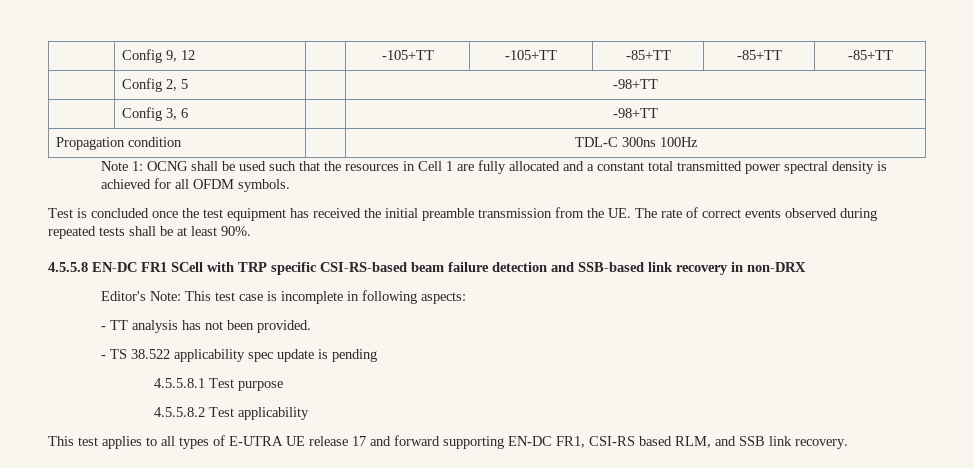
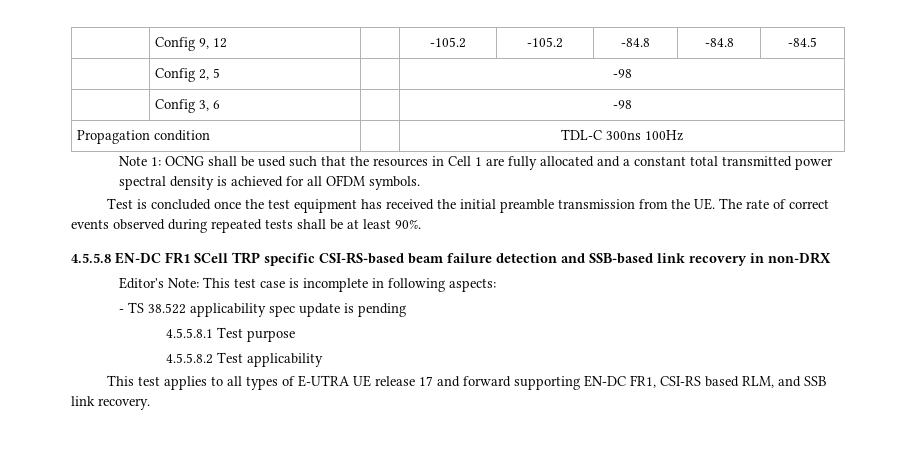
- | Config 9, 12 | | -105+TT | -105+TT | -85+TT | -85+TT | -85+TT
+ | Config 9, 12 | | -105.2 | -105.2 | -84.8 | -84.8 | -84.5
- | Config 2, 5 | | -98+TT
+ | Config 2, 5 | | -98
- | Config 3, 6 | | -98+TT
+ | Config 3, 6 | | -98
- 4.5.5.8 EN-DC FR1 SCell with TRP specific CSI-RS-based beam failure detection and SSB-based link recovery in non-DRX
+ 4.5.5.8 EN-DC FR1 SCell TRP specific CSI-RS-based beam failure detection and SSB-based link recovery in non-DRX
- - TT analysis has not been provided.

